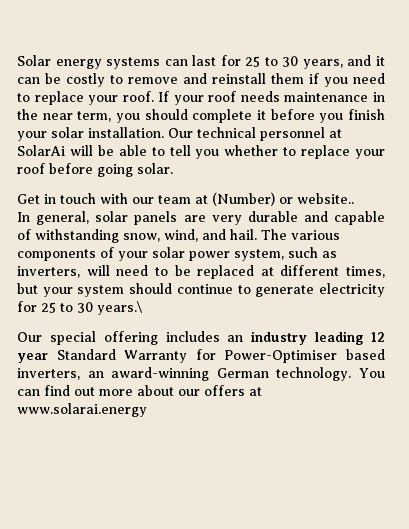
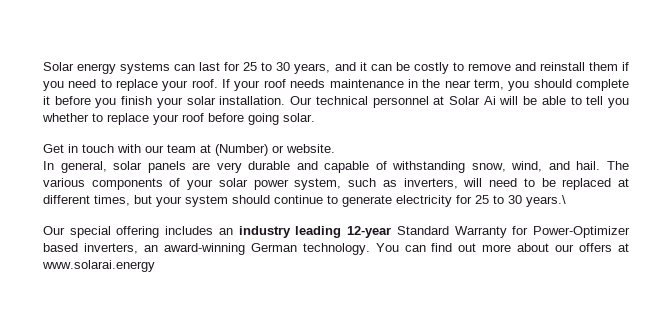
- Our technical personnel at SolarAi will be able to tell you whether to replace your roof before going solar.
+ Our technical personnel at Solar Ai will be able to tell you whether to replace your roof before going solar.
- Get in touch with our team at (Number) or website..
+ Get in touch with our team at (Number) or website.
- Our special offering includes an industry leading 12 year Standard Warranty for Power-Optimiser based inverters, an award-winning German technology.
+ Our special offering includes an industry leading 12-year Standard Warranty for Power-Optimizer based inverters, an award-winning German technology.

